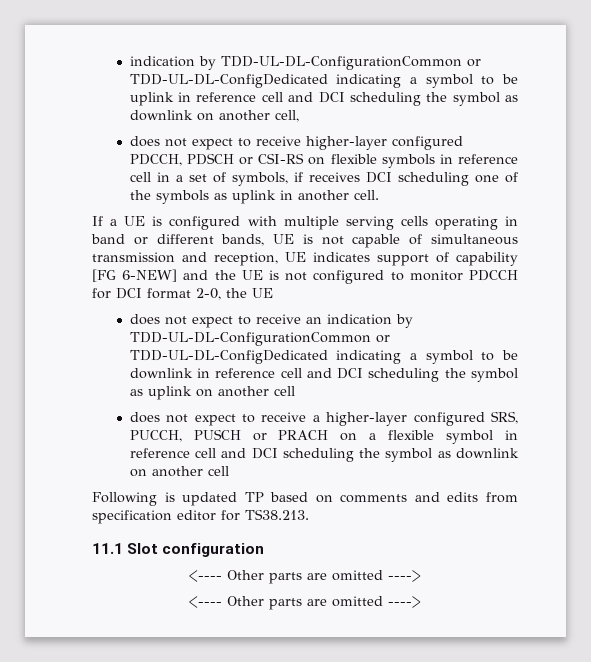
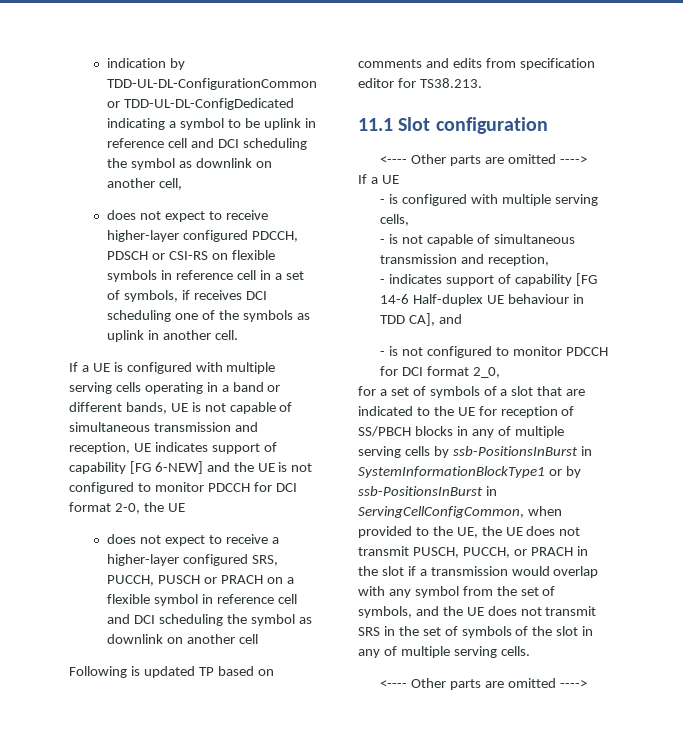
- If a UE is configured with multiple serving cells operating in band or different bands, UE is not capable of simultaneous transmission and reception, UE indicates support of capability [FG 6-NEW] and the UE is not configured to monitor PDCCH for DCI format 2-0, the UE
+ If a UE is configured with multiple serving cells operating in a band or different bands, UE is not capable of simultaneous transmission and reception, UE indicates support of capability [FG 6-NEW] and the UE is not configured to monitor PDCCH for DCI format 2-0, the UE
- does not expect to receive an indication by TDD-UL-DL-ConfigurationCommon or TDD-UL-DL-ConfigDedicated indicating a symbol to be downlink in reference cell and DCI scheduling the symbol as uplink on another cell
  11.1 Slot configuration
  <---- Other parts are omitted ---->
+ If a UE
+ - is configured with multiple serving cells,
+ - is not capable of simultaneous transmission and reception,
+ - indicates support of capability [FG 14-6 Half-duplex UE behaviour in TDD CA], and
+ - is not configured to monitor PDCCH for DCI format 2_0,
+ for a set of symbols of a slot that are indicated to the UE for reception of SS/PBCH blocks in any of multiple serving cells by ssb-PositionsInBurst in SystemInformationBlockType1 or by ssb-PositionsInBurst in ServingCellConfigCommon, when provided to the UE, the UE does not transmit PUSCH, PUCCH, or PRACH in the slot if a transmission would overlap with any symbol from the set of symbols, and the UE does not transmit SRS in the set of symbols of the slot in any of multiple serving cells.

